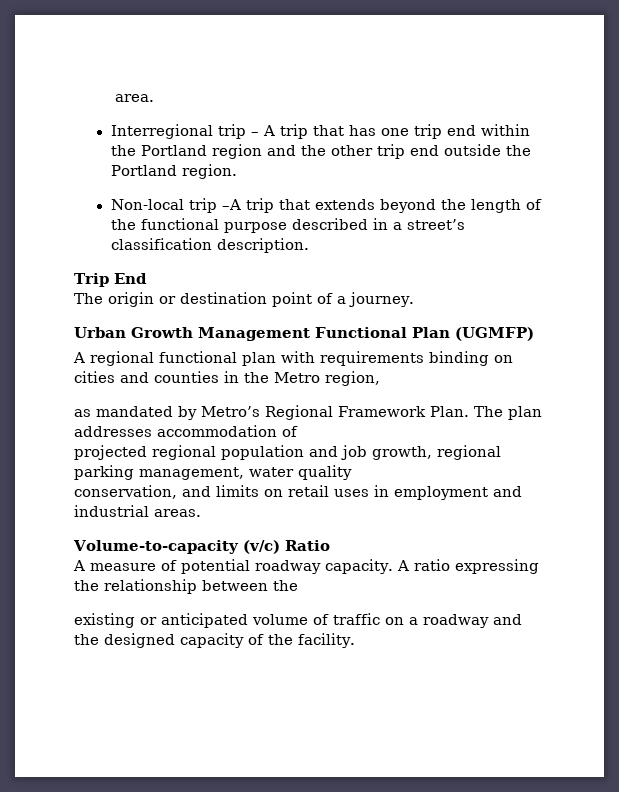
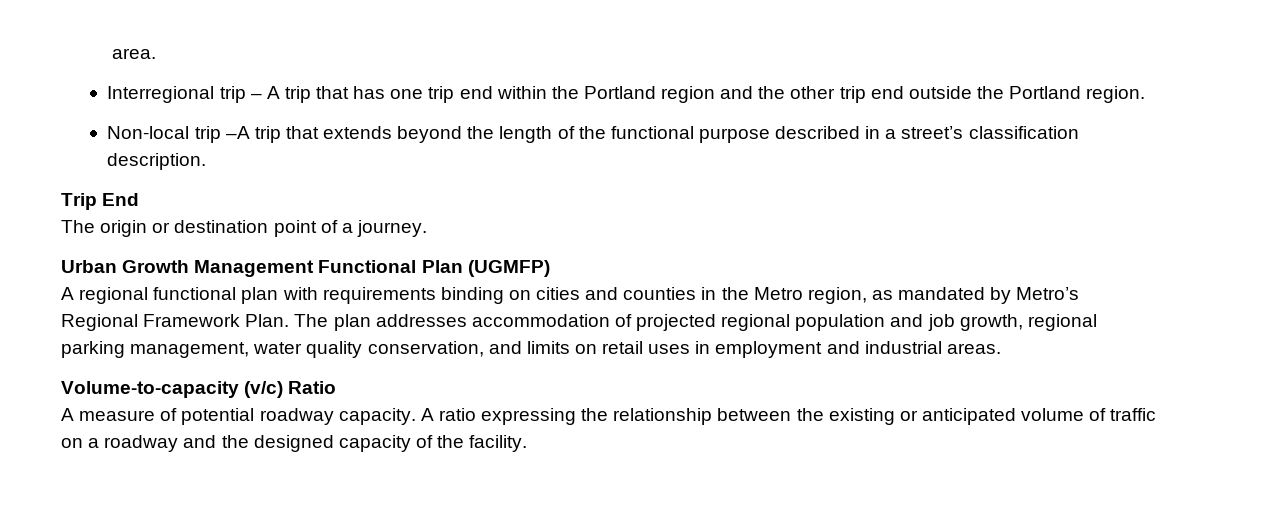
- A regional functional plan with requirements binding on cities and counties in the Metro region,
- as mandated by Metro’s Regional Framework Plan.
+ A regional functional plan with requirements binding on cities and counties in the Metro region, as mandated by Metro’s Regional Framework Plan.
- The plan addresses accommodation of
- projected regional population and job growth, regional parking management, water quality
- conservation, and limits on retail uses in employment and industrial areas.
+ The plan addresses accommodation of projected regional population and job growth, regional parking management, water quality conservation, and limits on retail uses in employment and industrial areas.
- A ratio expressing the relationship between the
- existing or anticipated volume of traffic on a roadway and the designed capacity of the facility.
+ A ratio expressing the relationship between the existing or anticipated volume of traffic on a roadway and the designed capacity of the facility.

